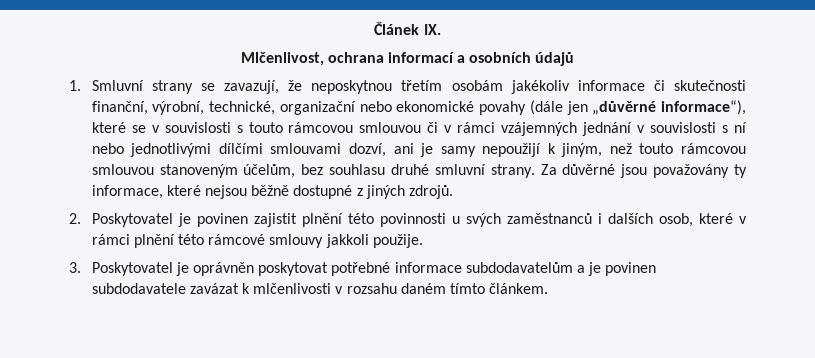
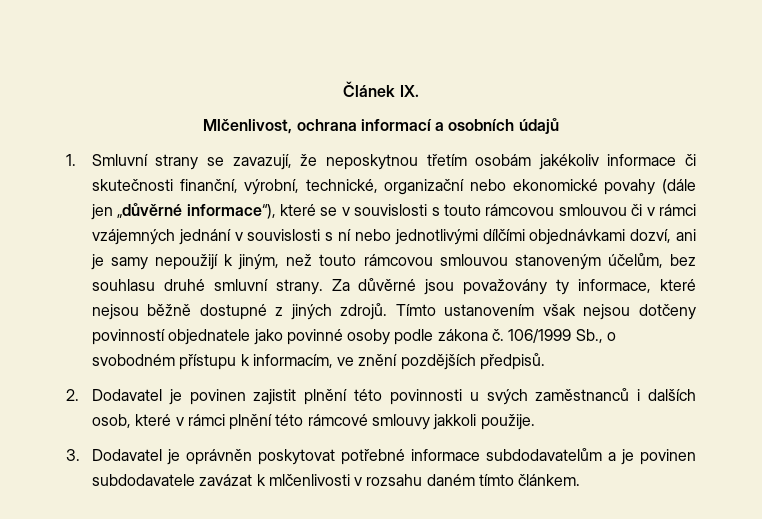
- 1. Smluvní strany se zavazují, že neposkytnou třetím osobám jakékoliv informace či skutečnosti finanční, výrobní, technické, organizační nebo ekonomické povahy (dále jen „důvěrné informace“), které se v souvislosti s touto rámcovou smlouvou či v rámci vzájemných jednání v souvislosti s ní nebo jednotlivými dílčími smlouvami dozví, ani je samy nepoužijí k jiným, než touto rámcovou smlouvou stanoveným účelům, bez souhlasu druhé smluvní strany.
+ 1. Smluvní strany se zavazují, že neposkytnou třetím osobám jakékoliv informace či skutečnosti finanční, výrobní, technické, organizační nebo ekonomické povahy (dále jen „důvěrné informace“), které se v souvislosti s touto rámcovou smlouvou či v rámci vzájemných jednání v souvislosti s ní nebo jednotlivými dílčími objednávkami dozví, ani je samy nepoužijí k jiným, než touto rámcovou smlouvou stanoveným účelům, bez souhlasu druhé smluvní strany.
+ Tímto ustanovením však nejsou dotčeny povinností objednatele jako povinné osoby podle zákona č. 106/1999 Sb., o svobodném přístupu k informacím, ve znění pozdějších předpisů.
- 2. Poskytovatel je povinen zajistit plnění této povinnosti u svých zaměstnanců i dalších osob, které v rámci plnění této rámcové smlouvy jakkoli použije.
+ 2. Dodavatel je povinen zajistit plnění této povinnosti u svých zaměstnanců i dalších osob, které v rámci plnění této rámcové smlouvy jakkoli použije.
- 3. Poskytovatel je oprávněn poskytovat potřebné informace subdodavatelům a je povinen subdodavatele zavázat k mlčenlivosti v rozsahu daném tímto článkem.
+ 3. Dodavatel je oprávněn poskytovat potřebné informace subdodavatelům a je povinen subdodavatele zavázat k mlčenlivosti v rozsahu daném tímto článkem.

